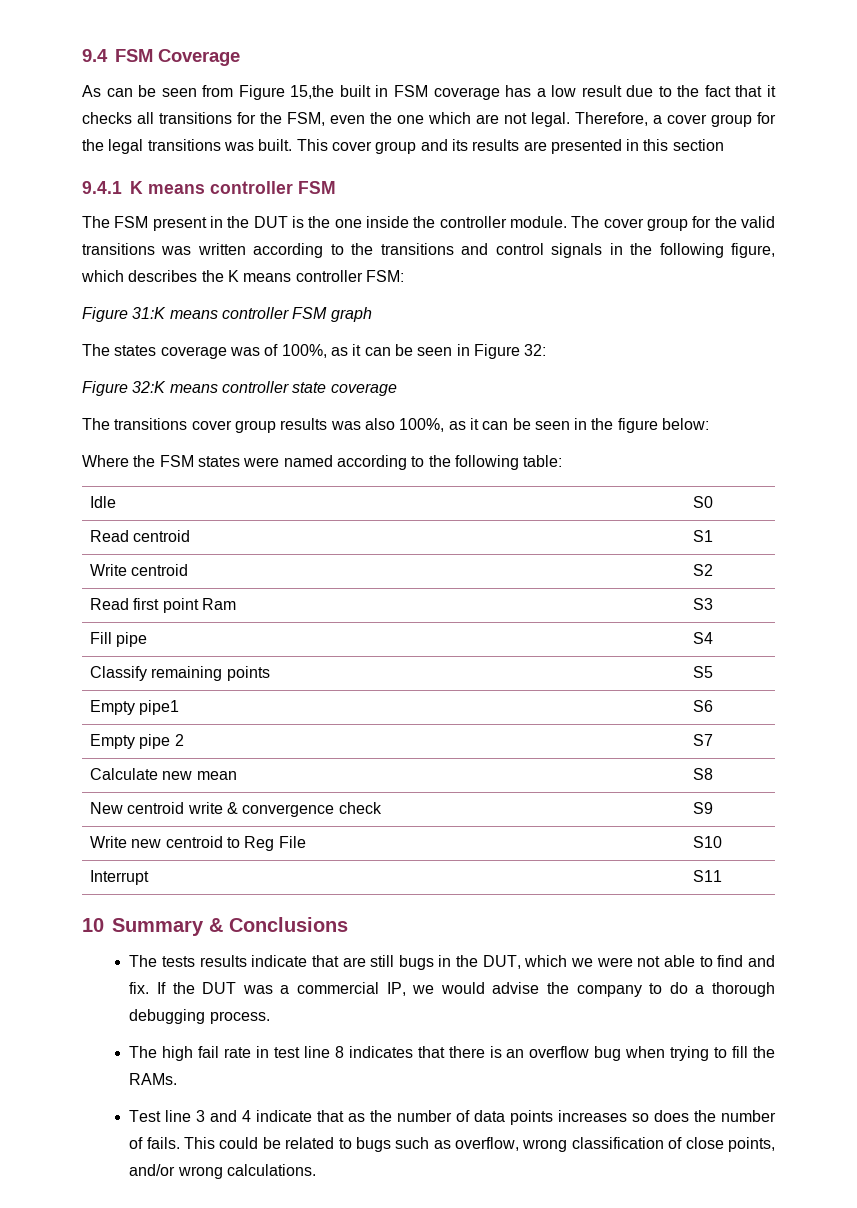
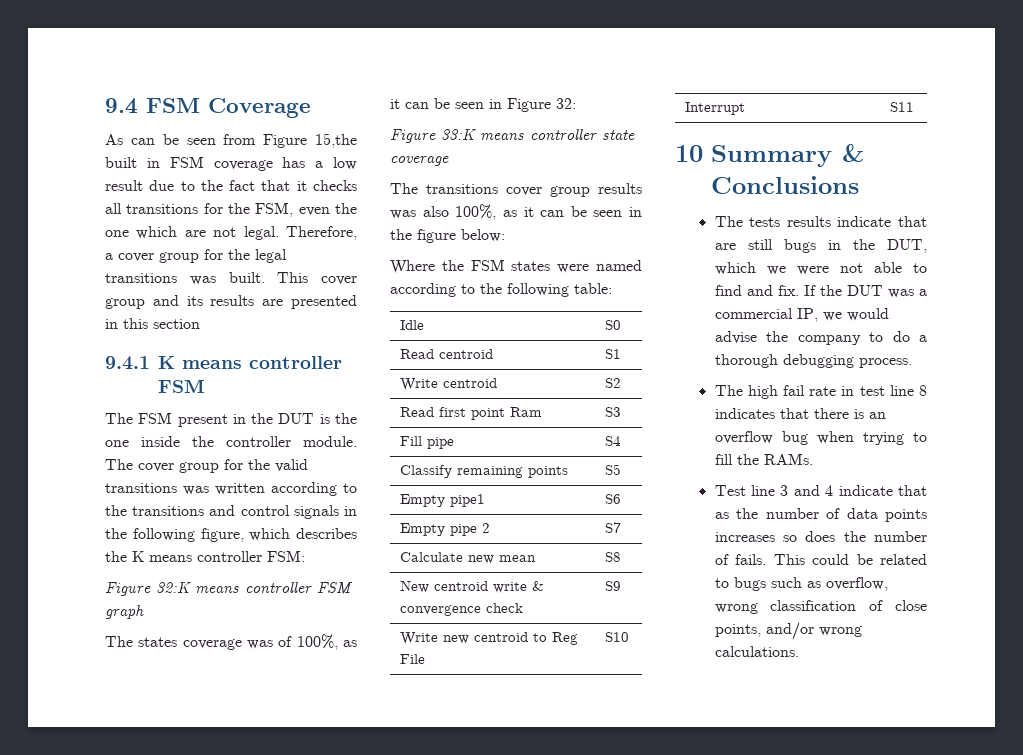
- Figure 31:K means controller FSM graph
+ Figure 32:K means controller FSM graph
- Figure 32:K means controller state coverage
+ Figure 33:K means controller state coverage

